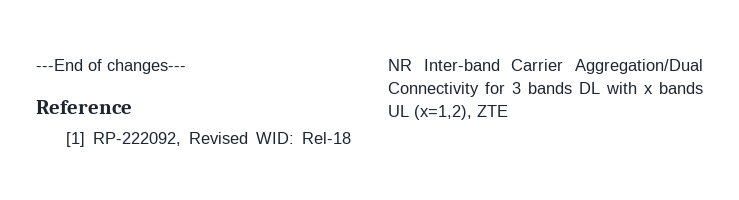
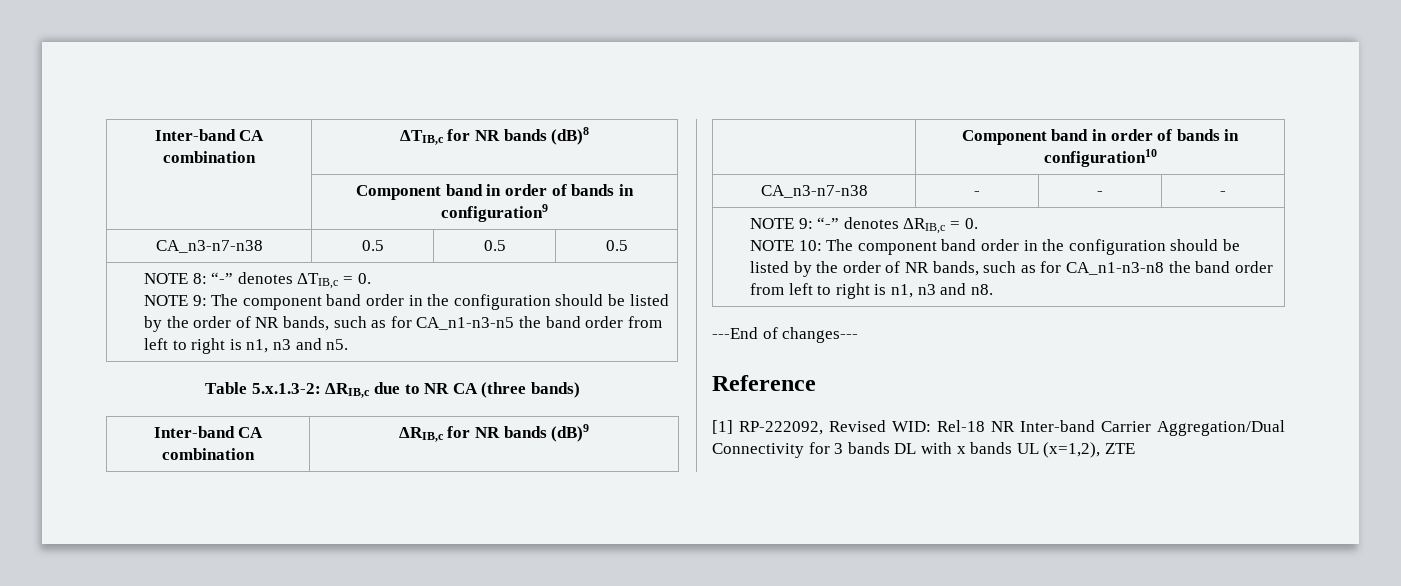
+ Inter-band CA combination | ΔTIB,c for NR bands (dB)8
+ | Component band in order of bands in configuration9
+ CA_n3-n7-n38 | 0.5 | 0.5 | 0.5
+ NOTE 8: “-” denotes ΔTIB,c = 0.
+ NOTE 9: The component band order in the configuration should be listed by the order of NR bands, such as for CA_n1-n3-n5 the band order from left to right is n1, n3 and n5.
+ Table 5.x.1.3-2: ΔRIB,c due to NR CA (three bands)
+ Inter-band CA combination | ΔRIB,c for NR bands (dB)9
+ | Component band in order of bands in configuration10
+ CA_n3-n7-n38 | - | - | -
+ NOTE 9: “-” denotes ΔRIB,c = 0.
+ NOTE 10: The component band order in the configuration should be listed by the order of NR bands, such as for CA_n1-n3-n8 the band order from left to right is n1, n3 and n8.

